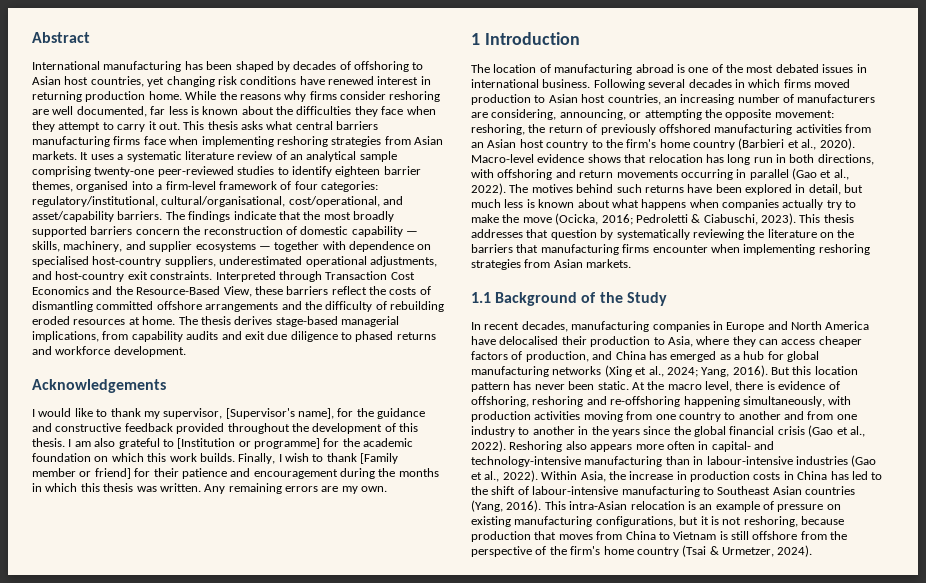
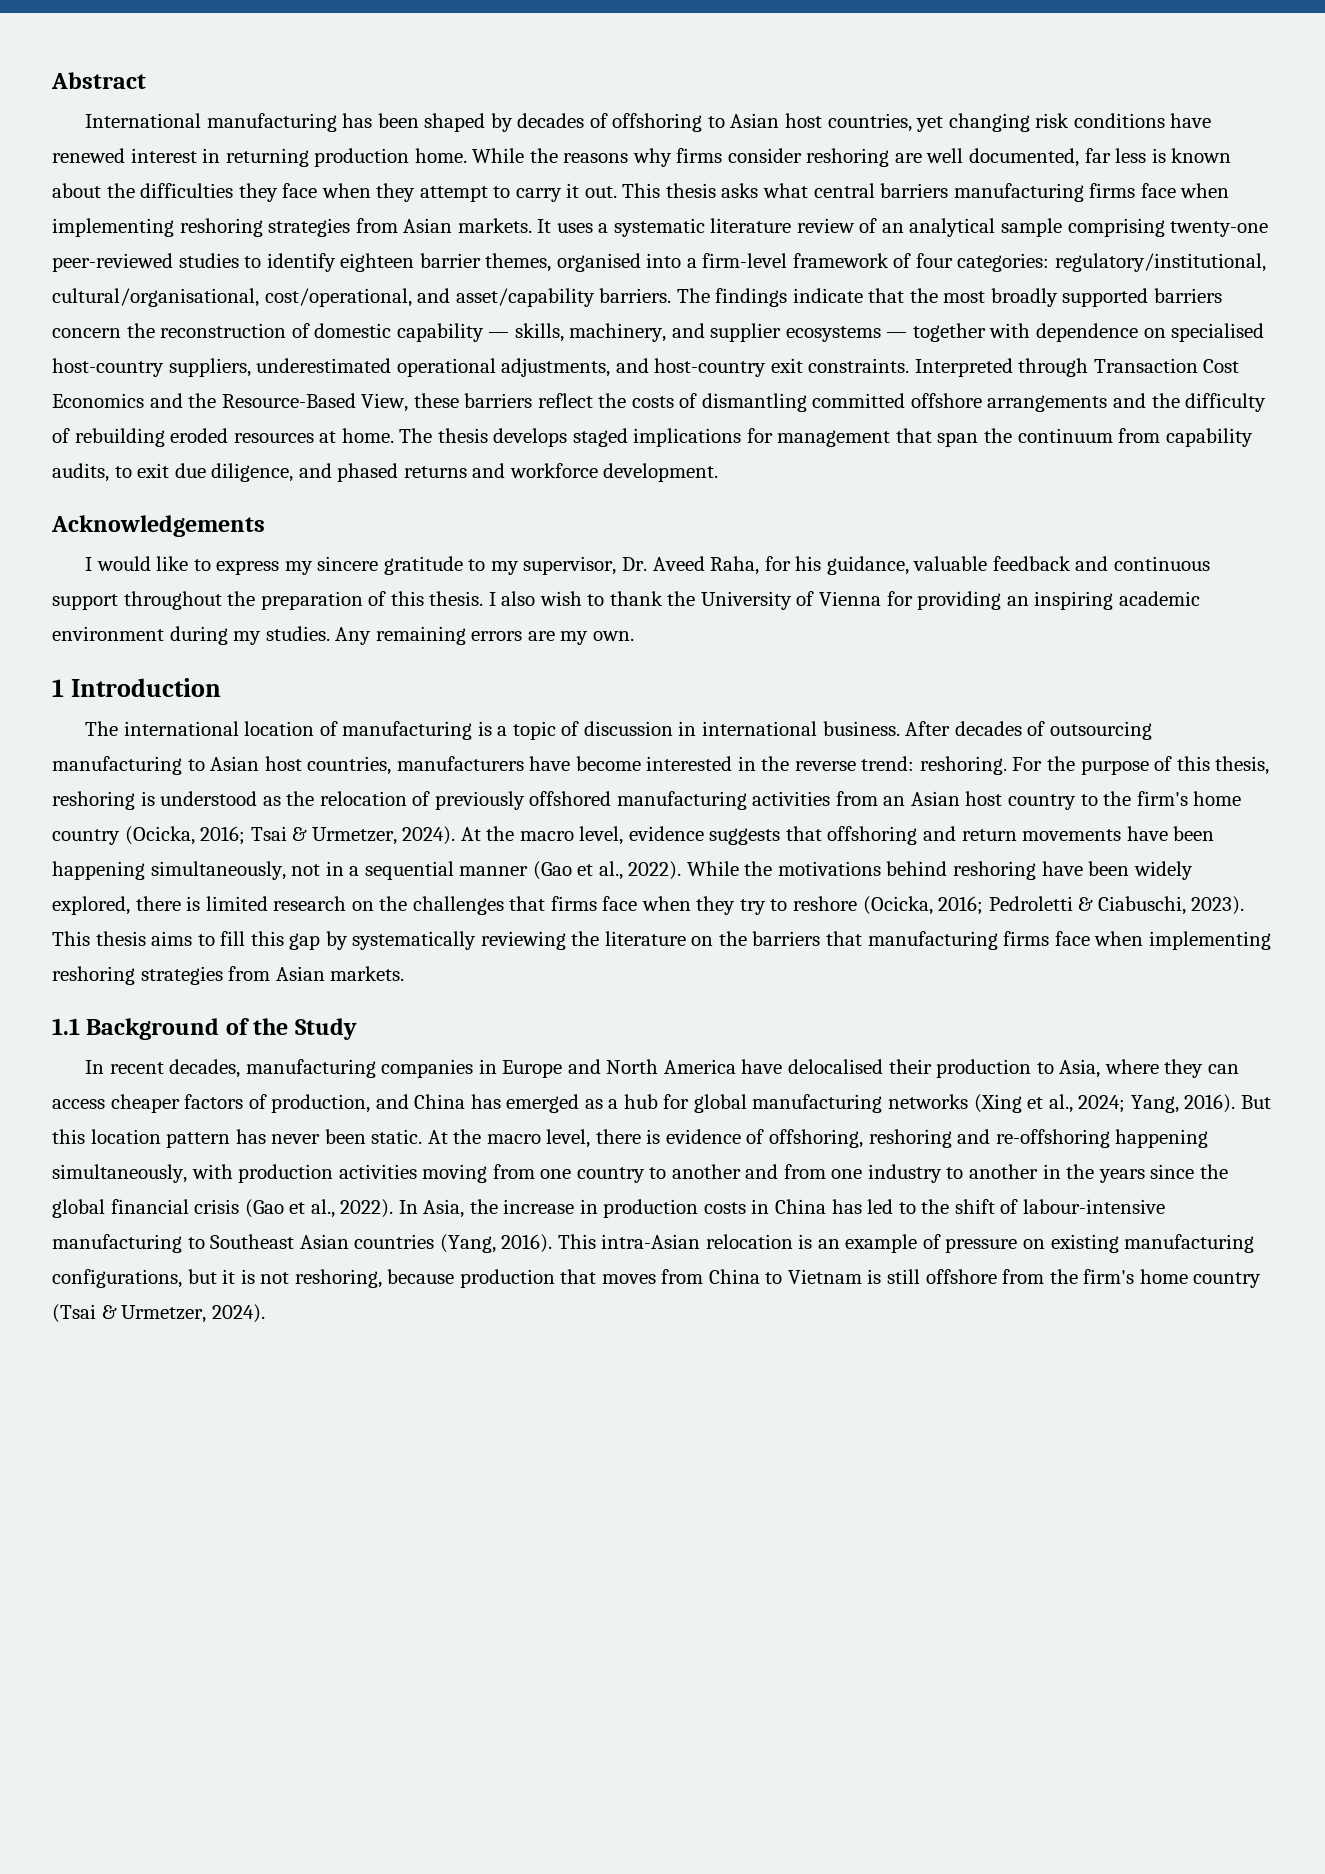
- The thesis derives stage-based managerial implications, from capability audits and exit due diligence to phased returns and workforce development.
+ The thesis develops staged implications for management that span the continuum from capability audits, to exit due diligence, and phased returns and workforce development.
- I would like to thank my supervisor, [Supervisor's name], for the guidance and constructive feedback provided throughout the development of this thesis.
+ I would like to express my sincere gratitude to my supervisor, Dr. Aveed Raha, for his guidance, valuable feedback and continuous support throughout the preparation of this thesis.
- I am also grateful to [Institution or programme] for the academic foundation on which this work builds. Finally, I wish to thank [Family member or friend] for their patience and encouragement during the months in which this thesis was written.
+ I also wish to thank the University of Vienna for providing an inspiring academic environment during my studies.
- The location of manufacturing abroad is one of the most debated issues in international business. Following several decades in which firms moved production to Asian host countries, an increasing number of manufacturers are considering, announcing, or attempting the opposite movement: reshoring, the return of previously offshored manufacturing activities from an Asian host country to the firm's home country (Barbieri et al., 2020). Macro-level evidence shows that relocation has long run in both directions, with offshoring and return movements occurring in parallel (Gao et al., 2022). The motives behind such returns have been explored in detail, but much less is known about what happens when companies actually try to make the move (Ocicka, 2016; Pedroletti & Ciabuschi, 2023).
+ The international location of manufacturing is a topic of discussion in international business. After decades of outsourcing manufacturing to Asian host countries, manufacturers have become interested in the reverse trend: reshoring. For the purpose of this thesis, reshoring is understood as the relocation of previously offshored manufacturing activities from an Asian host country to the firm's home country (Ocicka, 2016; Tsai & Urmetzer, 2024). At the macro level, evidence suggests that offshoring and return movements have been happening simultaneously, not in a sequential manner (Gao et al., 2022). While the motivations behind reshoring have been widely explored, there is limited research on the challenges that firms face when they try to reshore (Ocicka, 2016; Pedroletti & Ciabuschi, 2023).
- This thesis addresses that question by systematically reviewing the literature on the barriers that manufacturing firms encounter when implementing reshoring strategies from Asian markets.
+ This thesis aims to fill this gap by systematically reviewing the literature on the barriers that manufacturing firms face when implementing reshoring strategies from Asian markets.
- Reshoring also appears more often in capital- and technology-intensive manufacturing than in labour-intensive industries (Gao et al., 2022). Within Asia, the increase in production costs in China has led to the shift of labour-intensive manufacturing to Southeast Asian countries (Yang, 2016).
+ In Asia, the increase in production costs in China has led to the shift of labour-intensive manufacturing to Southeast Asian countries (Yang, 2016).
- This intra-Asian relocation is an example of pressure on existing manufacturing configurations, but it is not reshoring, because production that moves from China to Vietnam is still offshore from the perspective of the firm's home country (Tsai & Urmetzer, 2024).
+ This intra-Asian relocation is an example of pressure on existing manufacturing configurations, but it is not reshoring, because production that moves from China to Vietnam is still offshore from the firm's home country (Tsai & Urmetzer, 2024).

